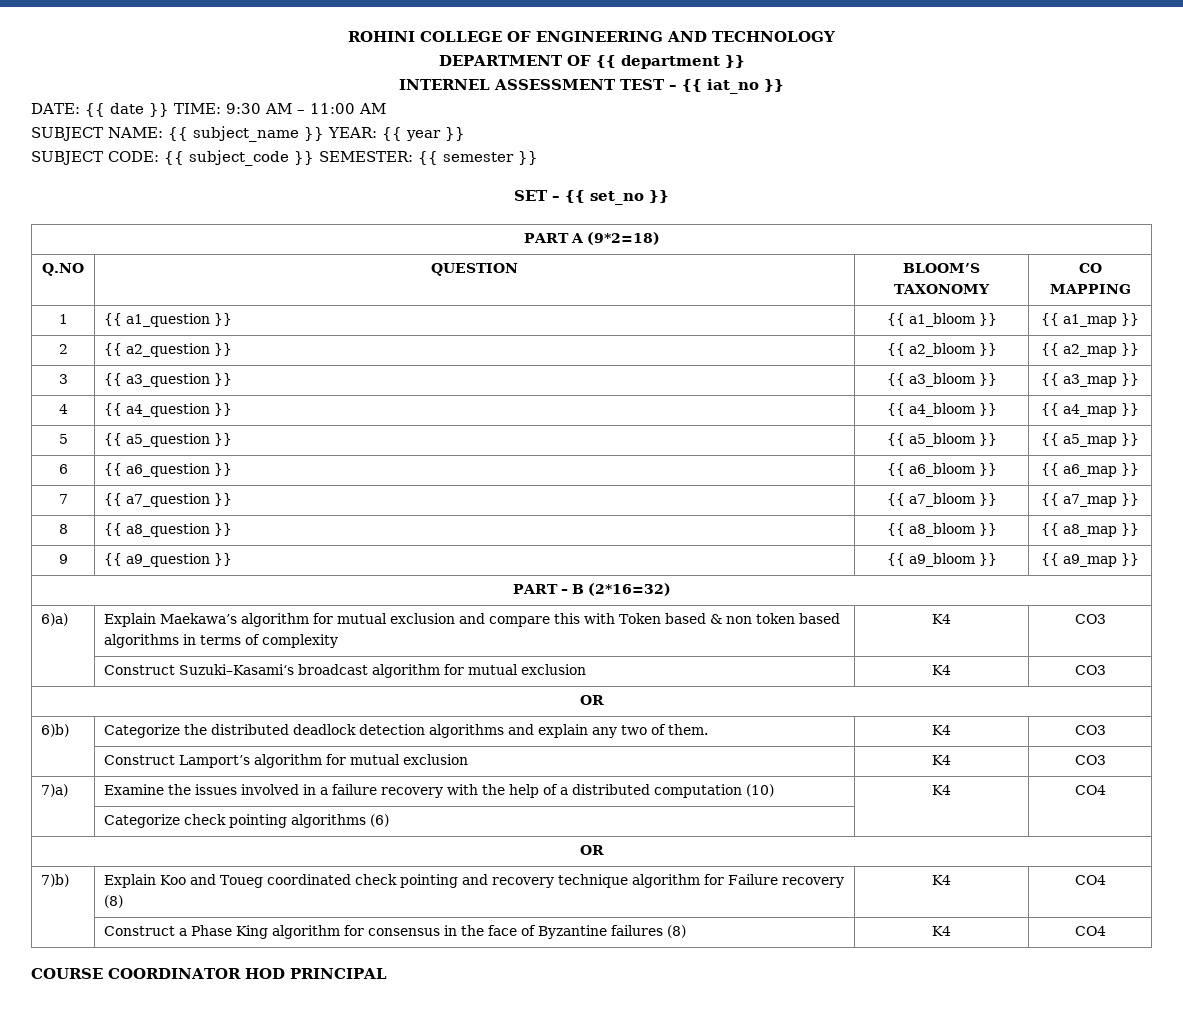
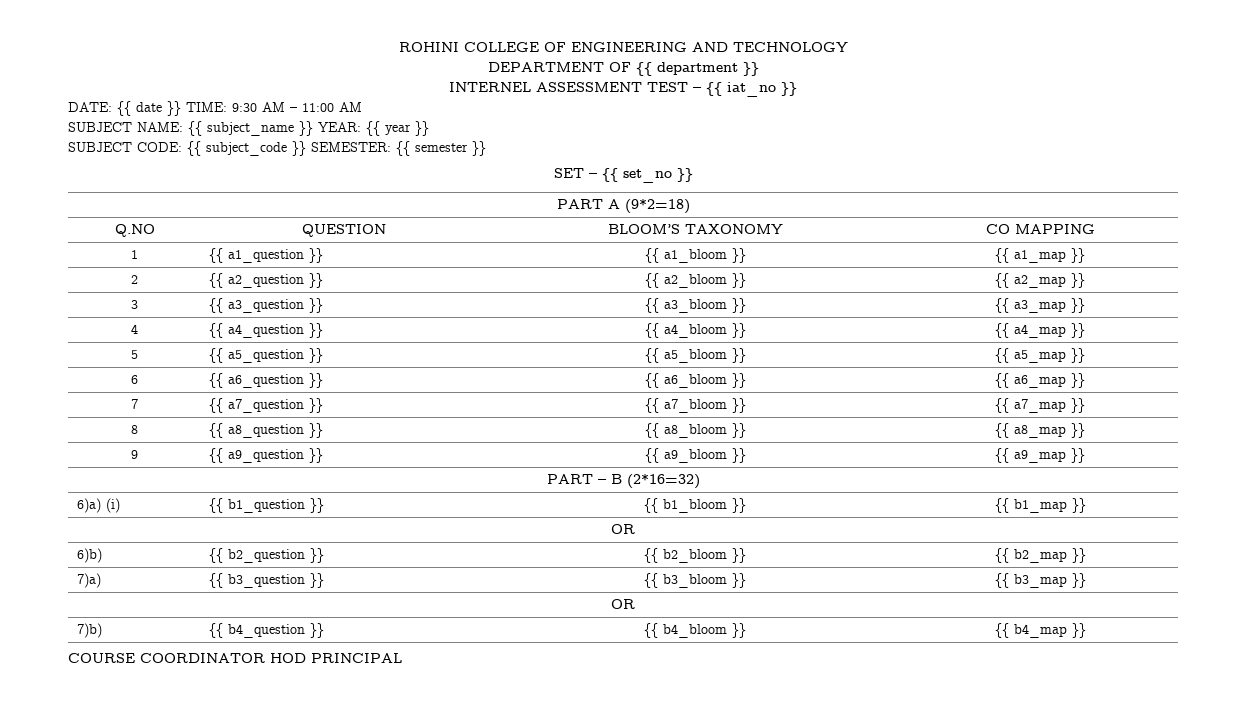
- 6)a) | Explain Maekawa’s algorithm for mutual exclusion and compare this with Token based & non token based algorithms in terms of complexity | K4 | CO3
- | Construct Suzuki–Kasami‘s broadcast algorithm for mutual exclusion | K4 | CO3
+ 6)a) (i) | {{ b1_question }} | {{ b1_bloom }} | {{ b1_map }}
  OR
- 6)b) | Categorize the distributed deadlock detection algorithms and explain any two of them. | K4 | CO3
- | Construct Lamport’s algorithm for mutual exclusion | K4 | CO3
- 7)a) | Examine the issues involved in a failure recovery with the help of a distributed computation (10) | K4 | CO4
- | Categorize check pointing algorithms (6) | |
+ 6)b) | {{ b2_question }} | {{ b2_bloom }} | {{ b2_map }}
+ 7)a) | {{ b3_question }} | {{ b3_bloom }} | {{ b3_map }}
  OR
- 7)b) | Explain Koo and Toueg coordinated check pointing and recovery technique algorithm for Failure recovery (8) | K4 | CO4
- | Construct a Phase King algorithm for consensus in the face of Byzantine failures (8) | K4 | CO4
+ 7)b) | {{ b4_question }} | {{ b4_bloom }} | {{ b4_map }}

